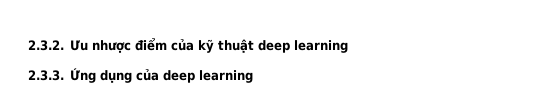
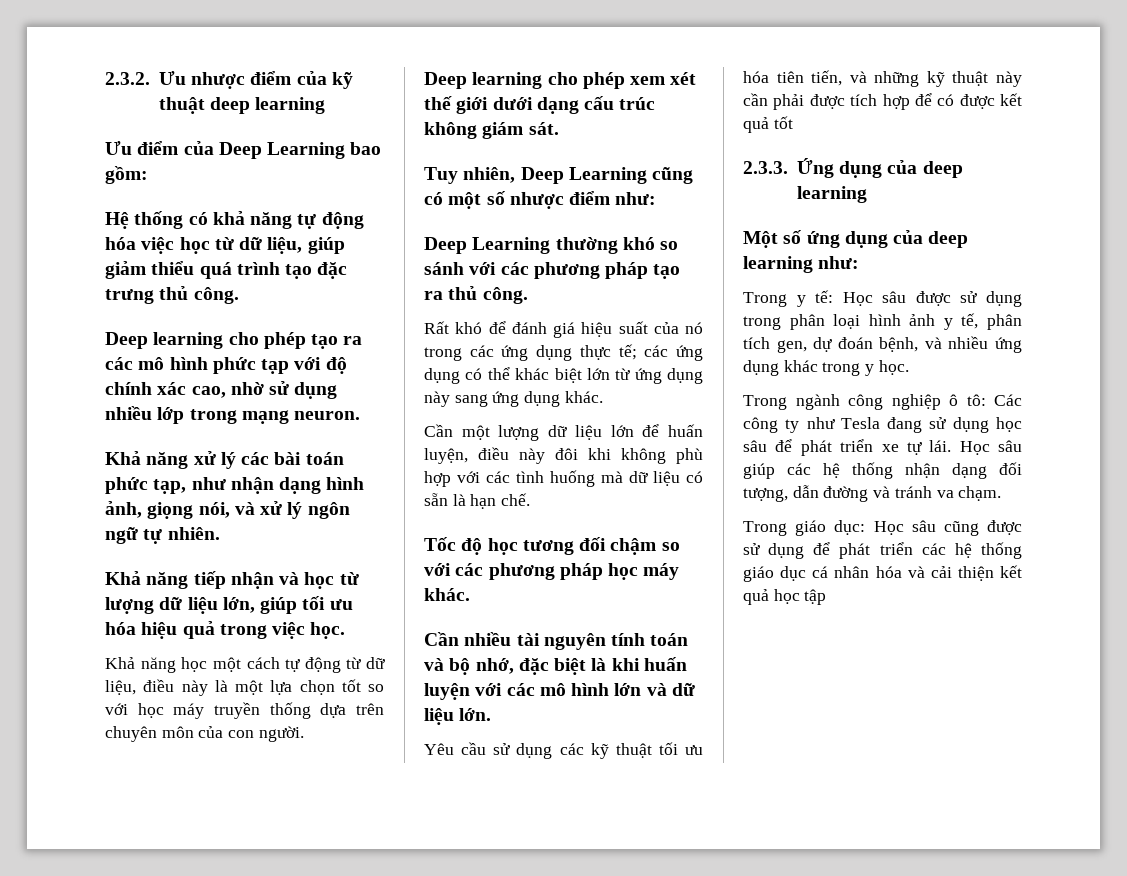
+ Ưu điểm của Deep Learning bao gồm:
+ Hệ thống có khả năng tự động hóa việc học từ dữ liệu, giúp giảm thiểu quá trình tạo đặc trưng thủ công.
+ Deep learning cho phép tạo ra các mô hình phức tạp với độ chính xác cao, nhờ sử dụng nhiều lớp trong mạng neuron.
+ Khả năng xử lý các bài toán phức tạp, như nhận dạng hình ảnh, giọng nói, và xử lý ngôn ngữ tự nhiên.
+ Khả năng tiếp nhận và học từ lượng dữ liệu lớn, giúp tối ưu hóa hiệu quả trong việc học.
+ Khả năng học một cách tự động từ dữ liệu, điều này là một lựa chọn tốt so với học máy truyền thống dựa trên chuyên môn của con người.
+ Deep learning cho phép xem xét thế giới dưới dạng cấu trúc không giám sát.
+ Tuy nhiên, Deep Learning cũng có một số nhược điểm như:
+ Deep Learning thường khó so sánh với các phương pháp tạo ra thủ công.
+ Rất khó để đánh giá hiệu suất của nó trong các ứng dụng thực tế; các ứng dụng có thể khác biệt lớn từ ứng dụng này sang ứng dụng khác.
+ Cần một lượng dữ liệu lớn để huấn luyện, điều này đôi khi không phù hợp với các tình huống mà dữ liệu có sẵn là hạn chế.
+ Tốc độ học tương đối chậm so với các phương pháp học máy khác.
+ Cần nhiều tài nguyên tính toán và bộ nhớ, đặc biệt là khi huấn luyện với các mô hình lớn và dữ liệu lớn.
+ Yêu cầu sử dụng các kỹ thuật tối ưu hóa tiên tiến, và những kỹ thuật này cần phải được tích hợp để có được kết quả tốt
+ Một số ứng dụng của deep learning như:
+ Trong y tế: Học sâu được sử dụng trong phân loại hình ảnh y tế, phân tích gen, dự đoán bệnh, và nhiều ứng dụng khác trong y học.
+ Trong ngành công nghiệp ô tô: Các công ty như Tesla đang sử dụng học sâu để phát triển xe tự lái. Học sâu giúp các hệ thống nhận dạng đối tượng, dẫn đường và tránh va chạm.
+ Trong giáo dục: Học sâu cũng được sử dụng để phát triển các hệ thống giáo dục cá nhân hóa và cải thiện kết quả học tập

